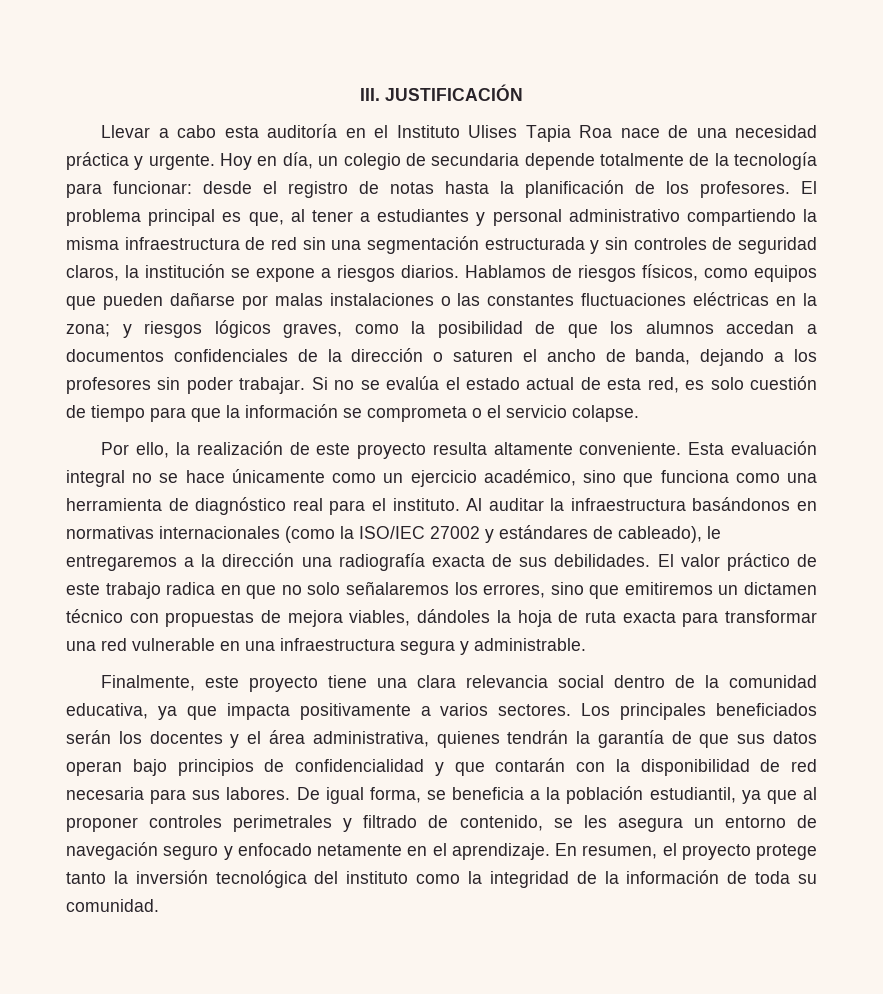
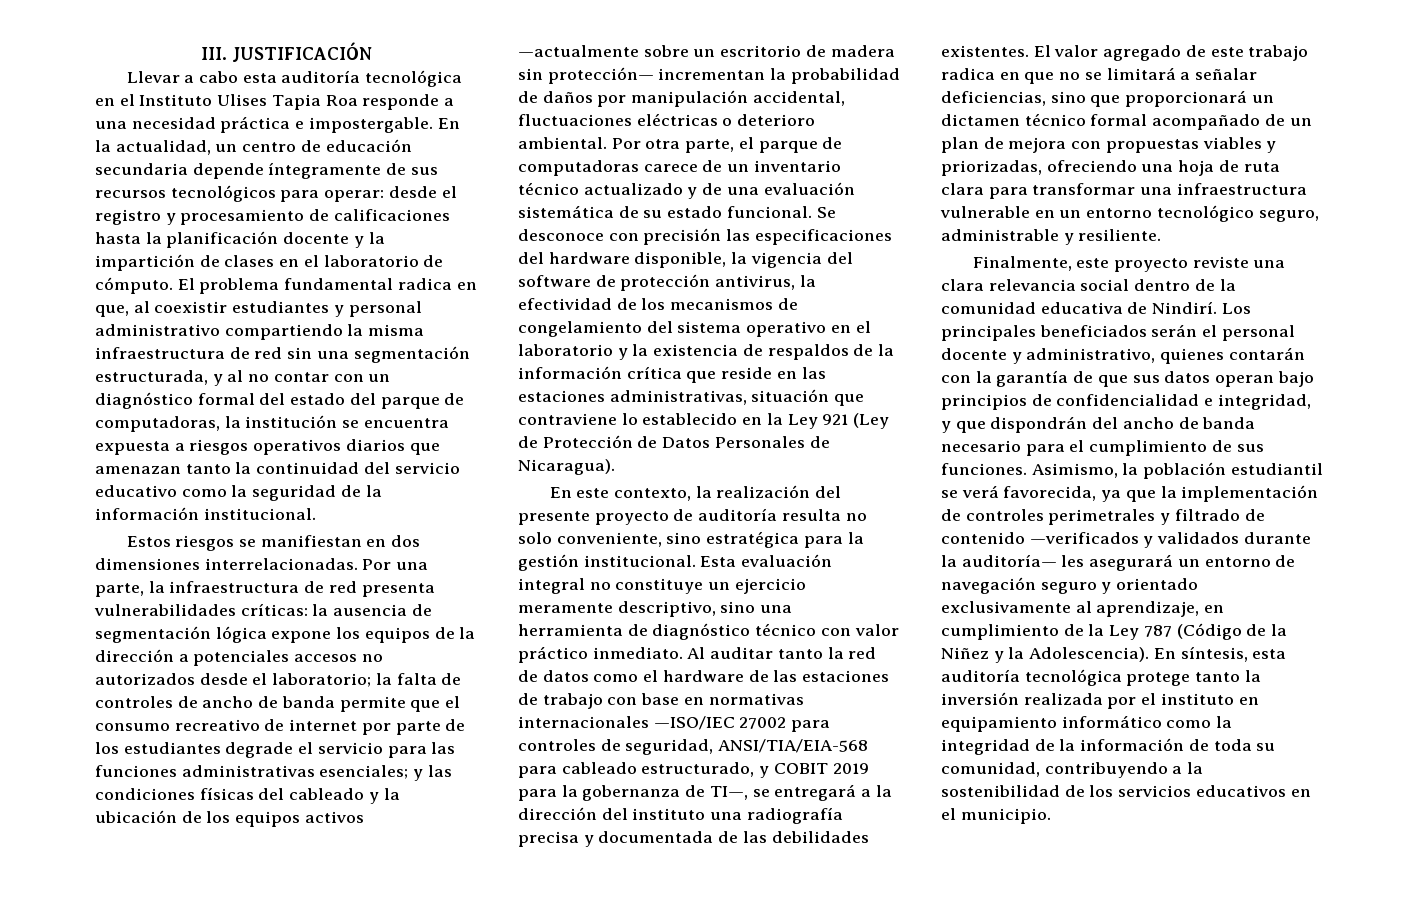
- Llevar a cabo esta auditoría en el Instituto Ulises Tapia Roa nace de una necesidad práctica y urgente. Hoy en día, un colegio de secundaria depende totalmente de la tecnología para funcionar: desde el registro de notas hasta la planificación de los profesores. El problema principal es que, al tener a estudiantes y personal administrativo compartiendo la misma infraestructura de red sin una segmentación estructurada y sin controles de seguridad claros, la institución se expone a riesgos diarios. Hablamos de riesgos físicos, como equipos que pueden dañarse por malas instalaciones o las constantes fluctuaciones eléctricas en la zona; y riesgos lógicos graves, como la posibilidad de que los alumnos accedan a documentos confidenciales de la dirección o saturen el ancho de banda, dejando a los profesores sin poder trabajar. Si no se evalúa el estado actual de esta red, es solo cuestión de tiempo para que la información se comprometa o el servicio colapse.
- Por ello, la realización de este proyecto resulta altamente conveniente. Esta evaluación integral no se hace únicamente como un ejercicio académico, sino que funciona como una herramienta de diagnóstico real para el instituto. Al auditar la infraestructura basándonos en normativas internacionales (como la ISO/IEC 27002 y estándares de cableado), le entregaremos a la dirección una radiografía exacta de sus debilidades.
+ Llevar a cabo esta auditoría tecnológica en el Instituto Ulises Tapia Roa responde a una necesidad práctica e impostergable. En la actualidad, un centro de educación secundaria depende íntegramente de sus recursos tecnológicos para operar: desde el registro y procesamiento de calificaciones hasta la planificación docente y la impartición de clases en el laboratorio de cómputo. El problema fundamental radica en que, al coexistir estudiantes y personal administrativo compartiendo la misma infraestructura de red sin una segmentación estructurada, y al no contar con un diagnóstico formal del estado del parque de computadoras, la institución se encuentra expuesta a riesgos operativos diarios que amenazan tanto la continuidad del servicio educativo como la seguridad de la información institucional.
+ Estos riesgos se manifiestan en dos dimensiones interrelacionadas. Por una parte, la infraestructura de red presenta vulnerabilidades críticas: la ausencia de segmentación lógica expone los equipos de la dirección a potenciales accesos no autorizados desde el laboratorio; la falta de controles de ancho de banda permite que el consumo recreativo de internet por parte de los estudiantes degrade el servicio para las funciones administrativas esenciales; y las condiciones físicas del cableado y la ubicación de los equipos activos —actualmente sobre un escritorio de madera sin protección— incrementan la probabilidad de daños por manipulación accidental, fluctuaciones eléctricas o deterioro ambiental. Por otra parte, el parque de computadoras carece de un inventario técnico actualizado y de una evaluación sistemática de su estado funcional. Se desconoce con precisión las especificaciones del hardware disponible, la vigencia del software de protección antivirus, la efectividad de los mecanismos de congelamiento del sistema operativo en el laboratorio y la existencia de respaldos de la información crítica que reside en las estaciones administrativas, situación que contraviene lo establecido en la Ley 921 (Ley de Protección de Datos Personales de Nicaragua).
+ En este contexto, la realización del presente proyecto de auditoría resulta no solo conveniente, sino estratégica para la gestión institucional. Esta evaluación integral no constituye un ejercicio meramente descriptivo, sino una herramienta de diagnóstico técnico con valor práctico inmediato. Al auditar tanto la red de datos como el hardware de las estaciones de trabajo con base en normativas internacionales —ISO/IEC 27002 para controles de seguridad, ANSI/TIA/EIA-568 para cableado estructurado, y COBIT 2019 para la gobernanza de TI—, se entregará a la dirección del instituto una radiografía precisa y documentada de las debilidades existentes.
- El valor práctico de este trabajo radica en que no solo señalaremos los errores, sino que emitiremos un dictamen técnico con propuestas de mejora viables, dándoles la hoja de ruta exacta para transformar una red vulnerable en una infraestructura segura y administrable.
+ El valor agregado de este trabajo radica en que no se limitará a señalar deficiencias, sino que proporcionará un dictamen técnico formal acompañado de un plan de mejora con propuestas viables y priorizadas, ofreciendo una hoja de ruta clara para transformar una infraestructura vulnerable en un entorno tecnológico seguro, administrable y resiliente.
- Finalmente, este proyecto tiene una clara relevancia social dentro de la comunidad educativa, ya que impacta positivamente a varios sectores. Los principales beneficiados serán los docentes y el área administrativa, quienes tendrán la garantía de que sus datos operan bajo principios de confidencialidad y que contarán con la disponibilidad de red necesaria para sus labores. De igual forma, se beneficia a la población estudiantil, ya que al proponer controles perimetrales y filtrado de contenido, se les asegura un entorno de navegación seguro y enfocado netamente en el aprendizaje. En resumen, el proyecto protege tanto la inversión tecnológica del instituto como la integridad de la información de toda su comunidad.
+ Finalmente, este proyecto reviste una clara relevancia social dentro de la comunidad educativa de Nindirí. Los principales beneficiados serán el personal docente y administrativo, quienes contarán con la garantía de que sus datos operan bajo principios de confidencialidad e integridad, y que dispondrán del ancho de banda necesario para el cumplimiento de sus funciones. Asimismo, la población estudiantil se verá favorecida, ya que la implementación de controles perimetrales y filtrado de contenido —verificados y validados durante la auditoría— les asegurará un entorno de navegación seguro y orientado exclusivamente al aprendizaje, en cumplimiento de la Ley 787 (Código de la Niñez y la Adolescencia). En síntesis, esta auditoría tecnológica protege tanto la inversión realizada por el instituto en equipamiento informático como la integridad de la información de toda su comunidad, contribuyendo a la sostenibilidad de los servicios educativos en el municipio.

